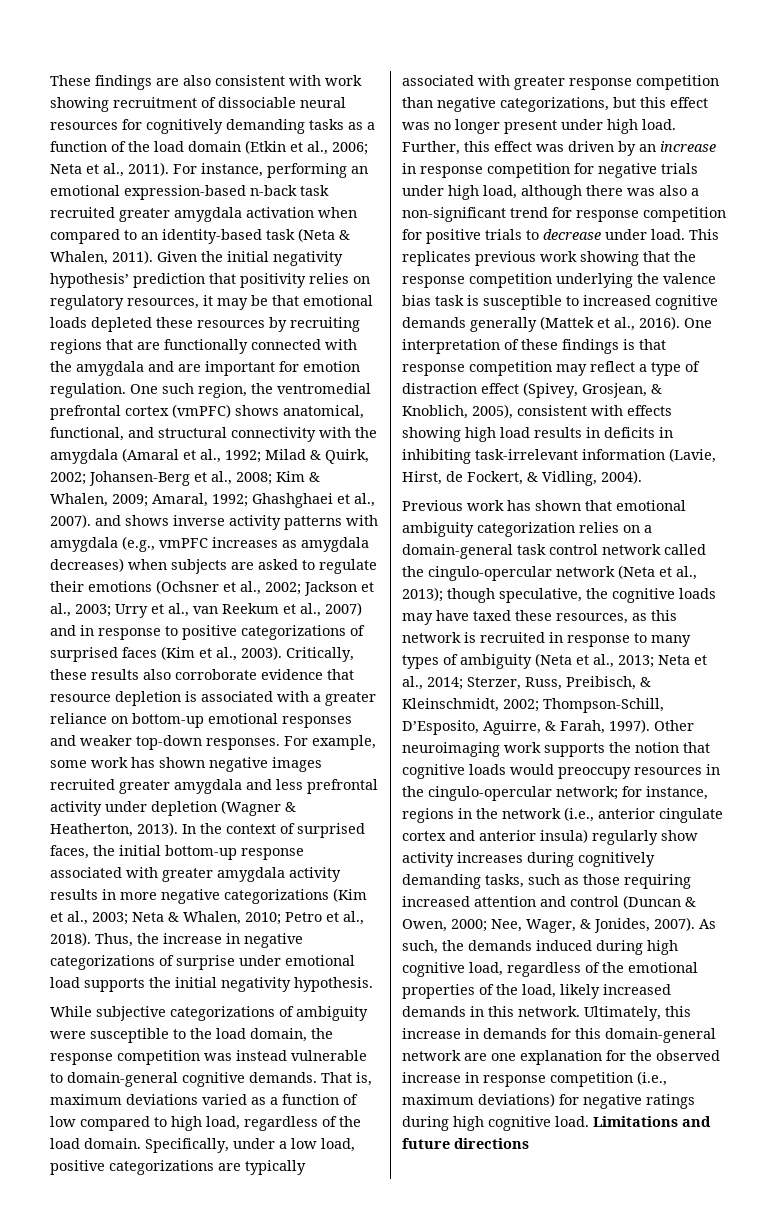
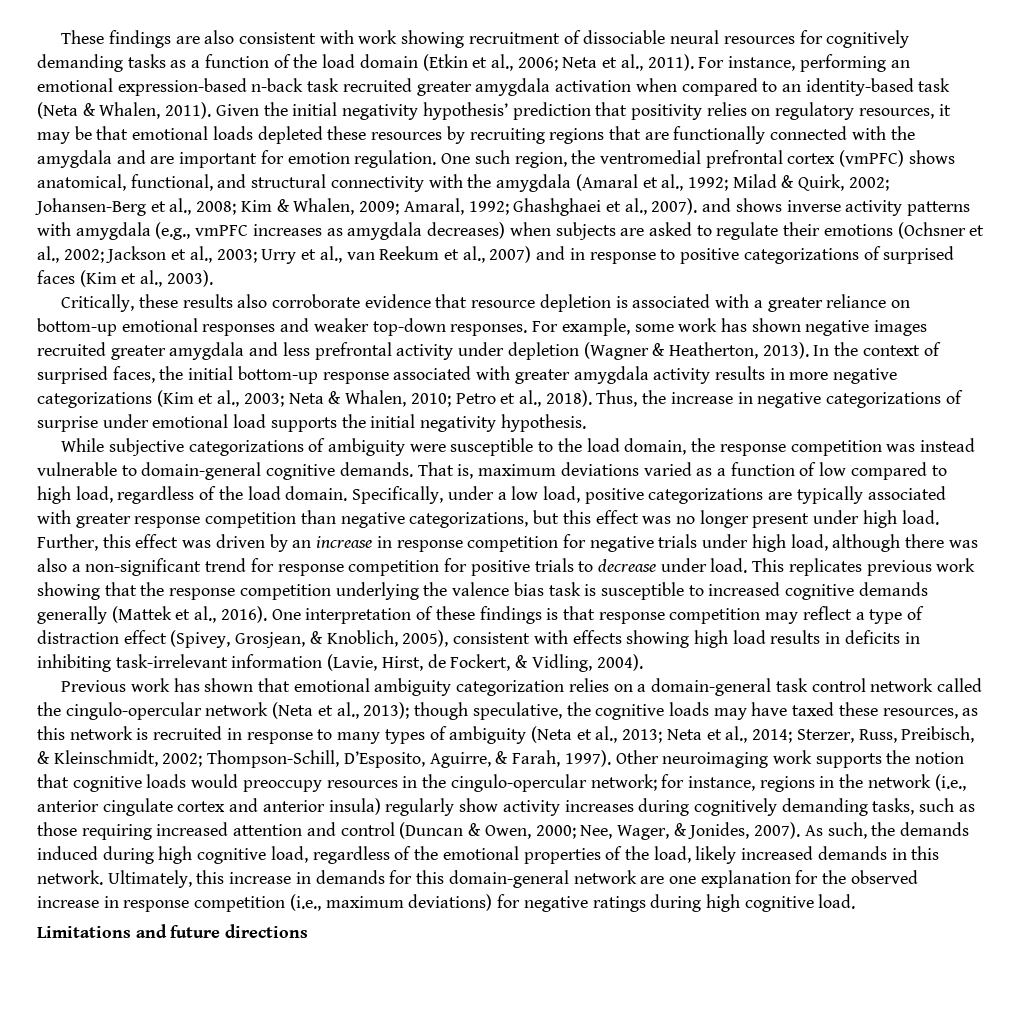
- Urry et al., van Reekum et al., 2007) and in response to positive categorizations of surprised faces (Kim et al., 2003). Critically, these results also corroborate evidence that resource depletion is associated with a greater reliance on bottom-up emotional responses and weaker top-down responses.
+ Urry et al., van Reekum et al., 2007) and in response to positive categorizations of surprised faces (Kim et al., 2003).
+ Critically, these results also corroborate evidence that resource depletion is associated with a greater reliance on bottom-up emotional responses and weaker top-down responses.
- Ultimately, this increase in demands for this domain-general network are one explanation for the observed increase in response competition (i.e., maximum deviations) for negative ratings during high cognitive load. Limitations and future directions
+ Ultimately, this increase in demands for this domain-general network are one explanation for the observed increase in response competition (i.e., maximum deviations) for negative ratings during high cognitive load.
+ Limitations and future directions

